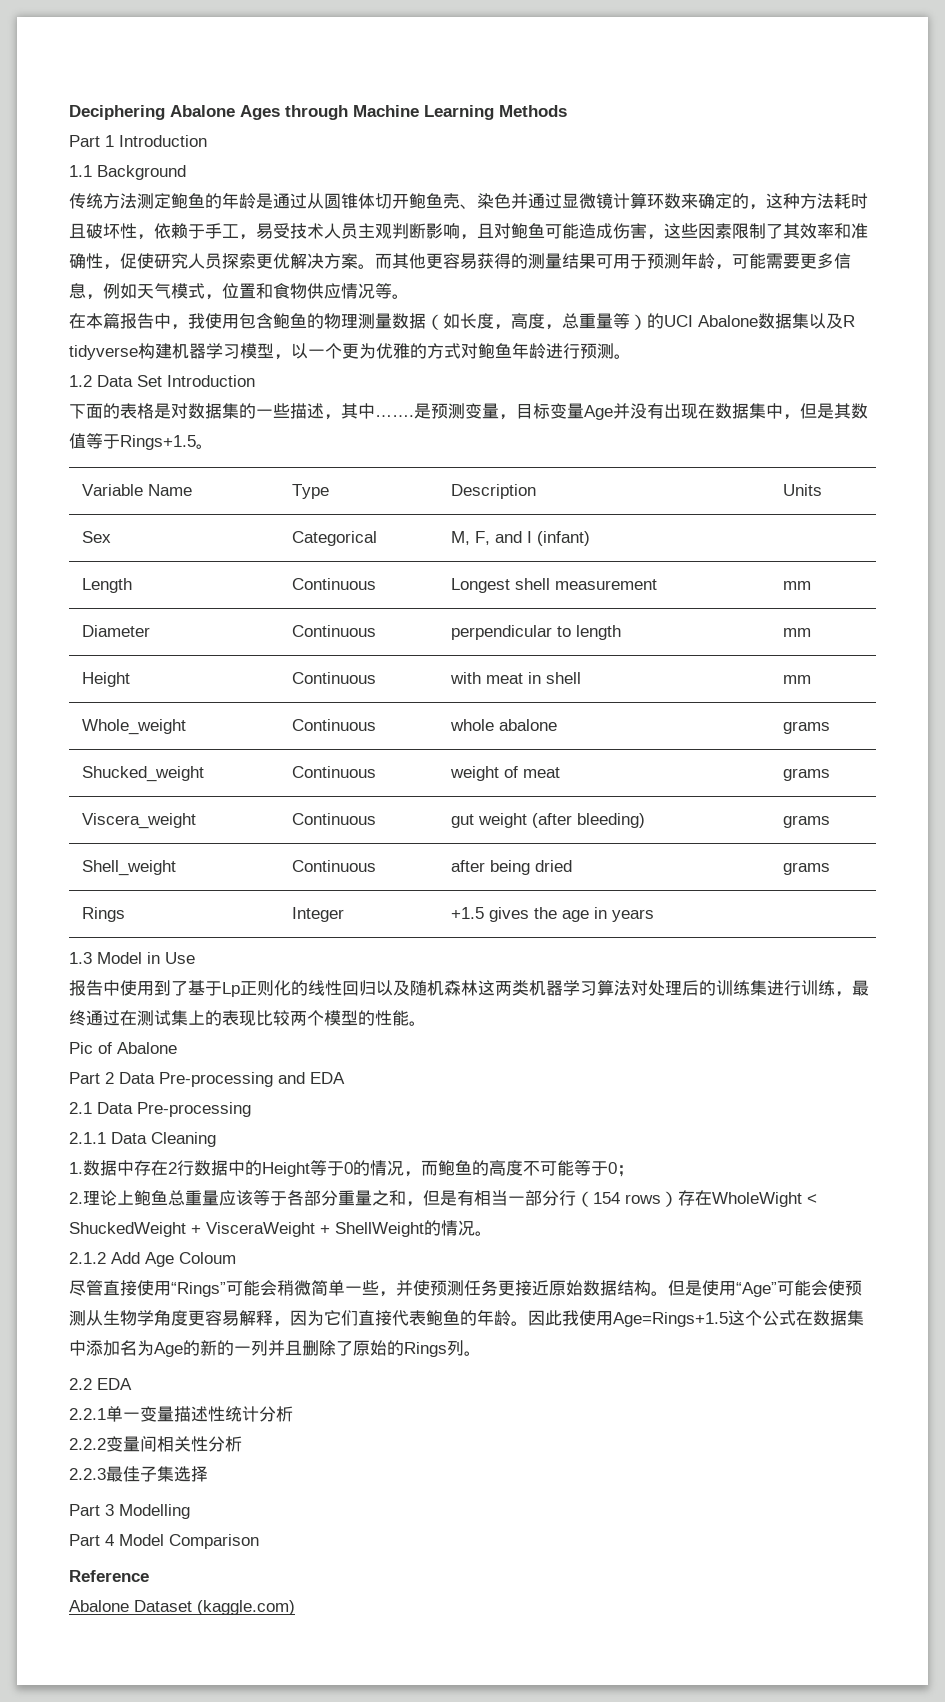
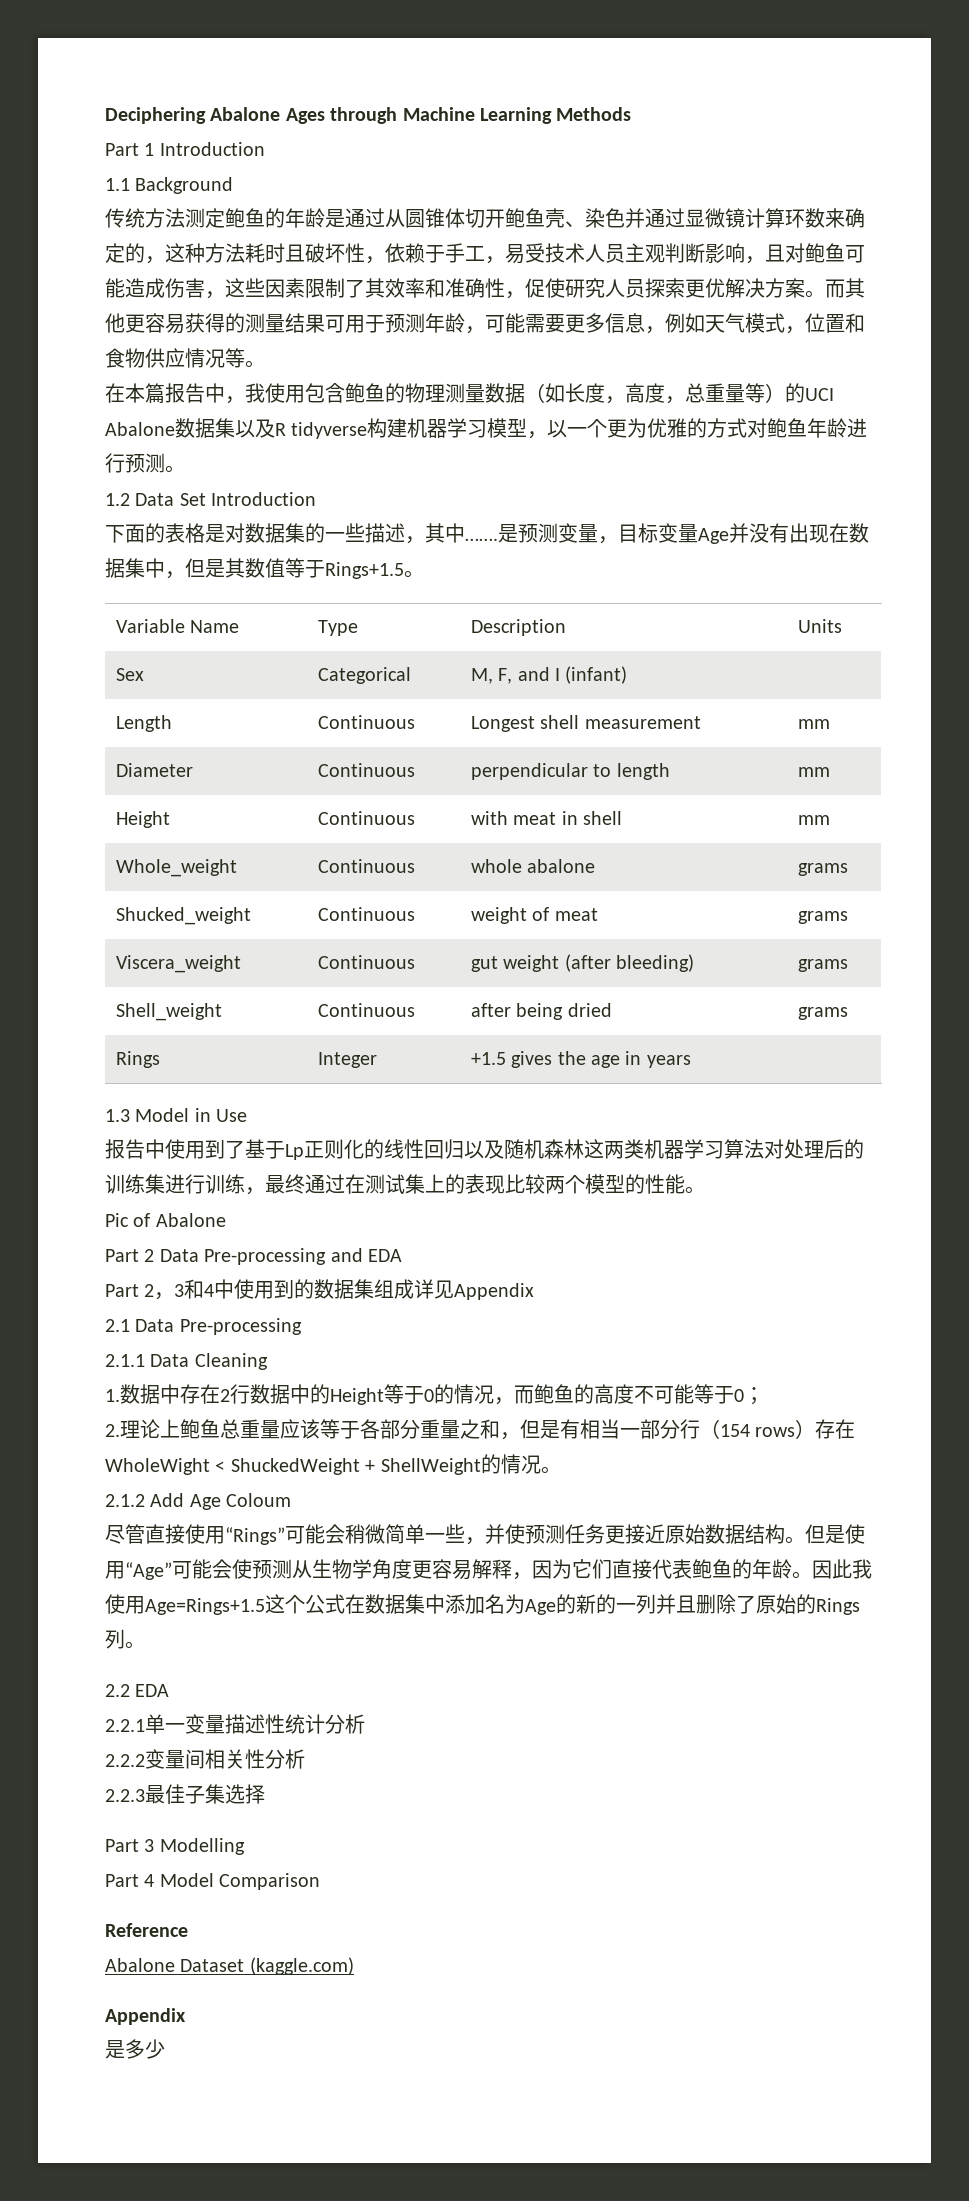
+ Part 2，3和4中使用到的数据集组成详见Appendix
- 2.理论上鲍鱼总重量应该等于各部分重量之和，但是有相当一部分行（154 rows）存在WholeWight < ShuckedWeight + VisceraWeight + ShellWeight的情况。
+ 2.理论上鲍鱼总重量应该等于各部分重量之和，但是有相当一部分行（154 rows）存在WholeWight < ShuckedWeight + ShellWeight的情况。
  Abalone Dataset (kaggle.com)
+ Appendix
+ 是多少

